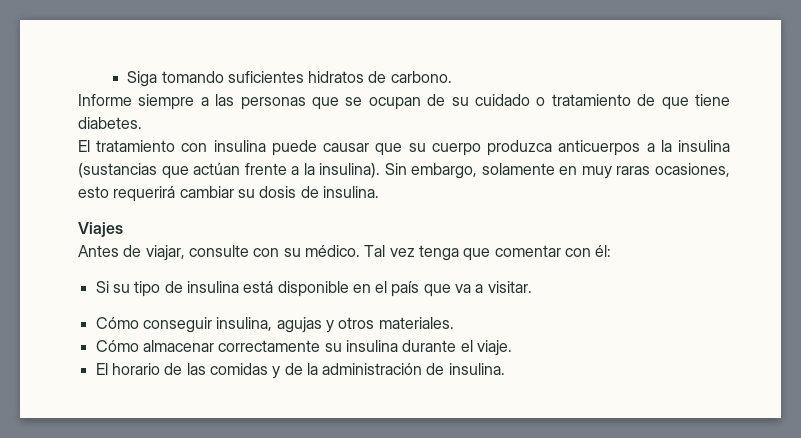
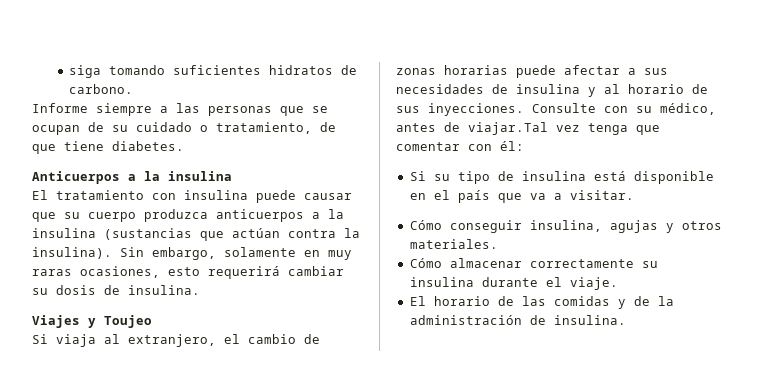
- Siga tomando suficientes hidratos de carbono.
+ siga tomando suficientes hidratos de carbono.
- Informe siempre a las personas que se ocupan de su cuidado o tratamiento de que tiene diabetes.
+ Informe siempre a las personas que se ocupan de su cuidado o tratamiento, de que tiene diabetes.
+ Anticuerpos a la insulina
- El tratamiento con insulina puede causar que su cuerpo produzca anticuerpos a la insulina (sustancias que actúan frente a la insulina).
+ El tratamiento con insulina puede causar que su cuerpo produzca anticuerpos a la insulina (sustancias que actúan contra la insulina).
- Viajes
- Antes de viajar, consulte con su médico. Tal vez tenga que comentar con él:
+ Viajes y Toujeo
+ Si viaja al extranjero, el cambio de zonas horarias puede afectar a sus necesidades de insulina y al horario de sus inyecciones. Consulte con su médico, antes de viajar.Tal vez tenga que comentar con él:

